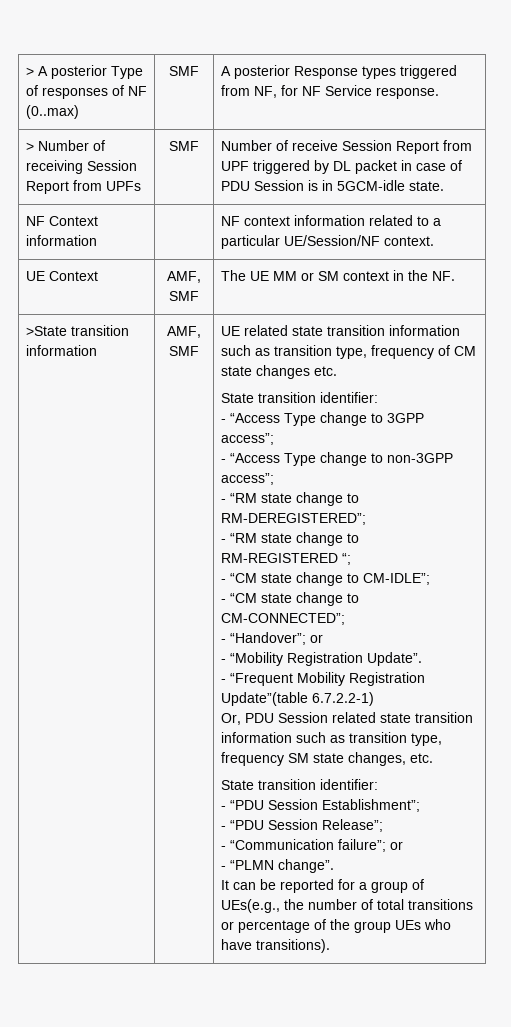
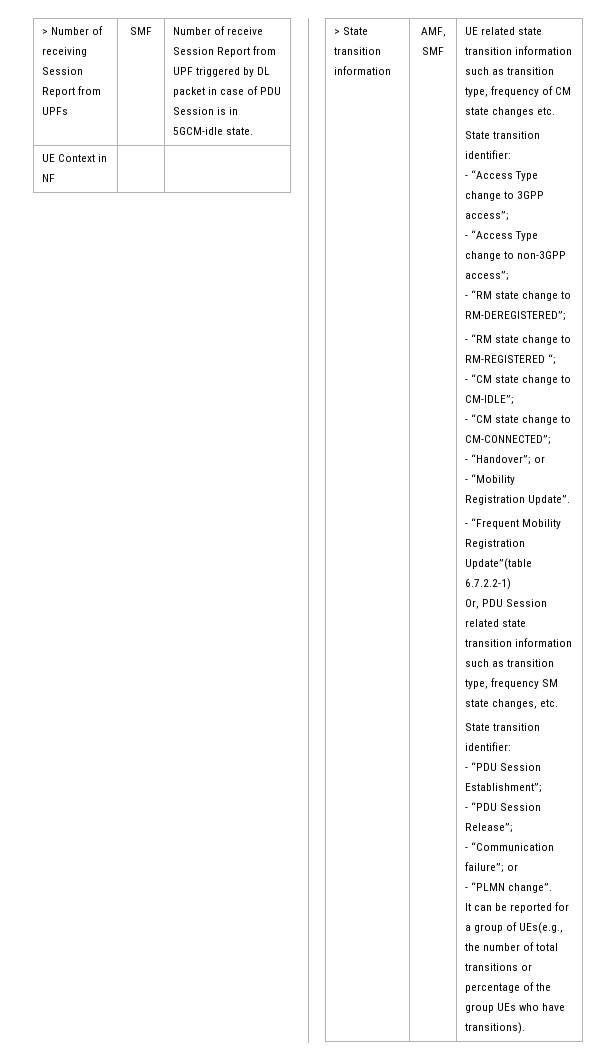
- > A posterior Type of responses of NF (0..max) | SMF | A posterior Response types triggered from NF, for NF Service response.
- NF Context information | | NF context information related to a particular UE/Session/NF context.
- UE Context | AMF, SMF | The UE MM or SM context in the NF.
- >State transition information
+ UE Context in NF | |
+ > State transition information

